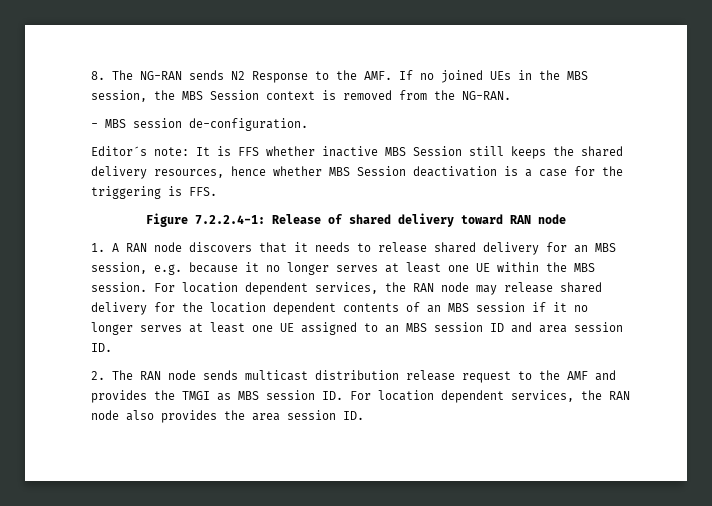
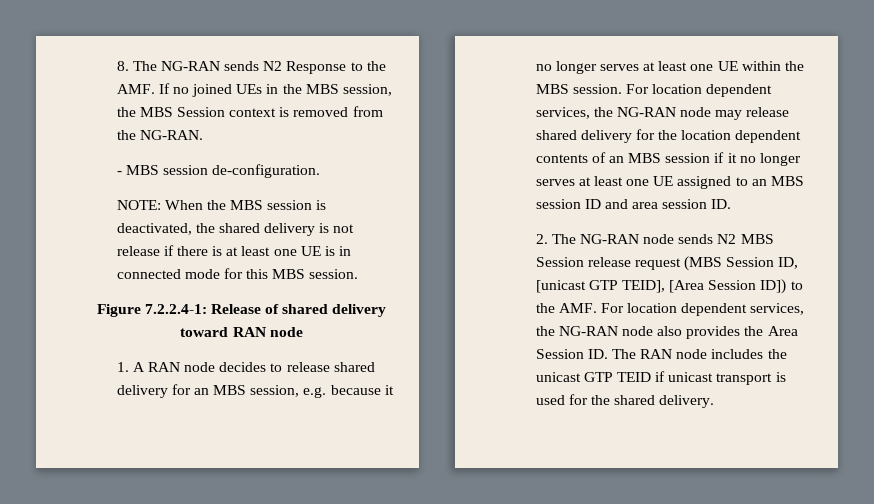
- Editor´s note: It is FFS whether inactive MBS Session still keeps the shared delivery resources, hence whether MBS Session deactivation is a case for the triggering is FFS.
+ NOTE: When the MBS session is deactivated, the shared delivery is not release if there is at least one UE is in connected mode for this MBS session.
- 1. A RAN node discovers that it needs to release shared delivery for an MBS session, e.g. because it no longer serves at least one UE within the MBS session.
+ 1. A RAN node decides to release shared delivery for an MBS session, e.g. because it no longer serves at least one UE within the MBS session.
- For location dependent services, the RAN node may release shared delivery for the location dependent contents of an MBS session if it no longer serves at least one UE assigned to an MBS session ID and area session ID.
+ For location dependent services, the NG-RAN node may release shared delivery for the location dependent contents of an MBS session if it no longer serves at least one UE assigned to an MBS session ID and area session ID.
- 2. The RAN node sends multicast distribution release request to the AMF and provides the TMGI as MBS session ID. For location dependent services, the RAN node also provides the area session ID.
+ 2. The NG-RAN node sends N2 MBS Session release request (MBS Session ID, [unicast GTP TEID], [Area Session ID]) to the AMF. For location dependent services, the NG-RAN node also provides the Area Session ID. The RAN node includes the unicast GTP TEID if unicast transport is used for the shared delivery.

